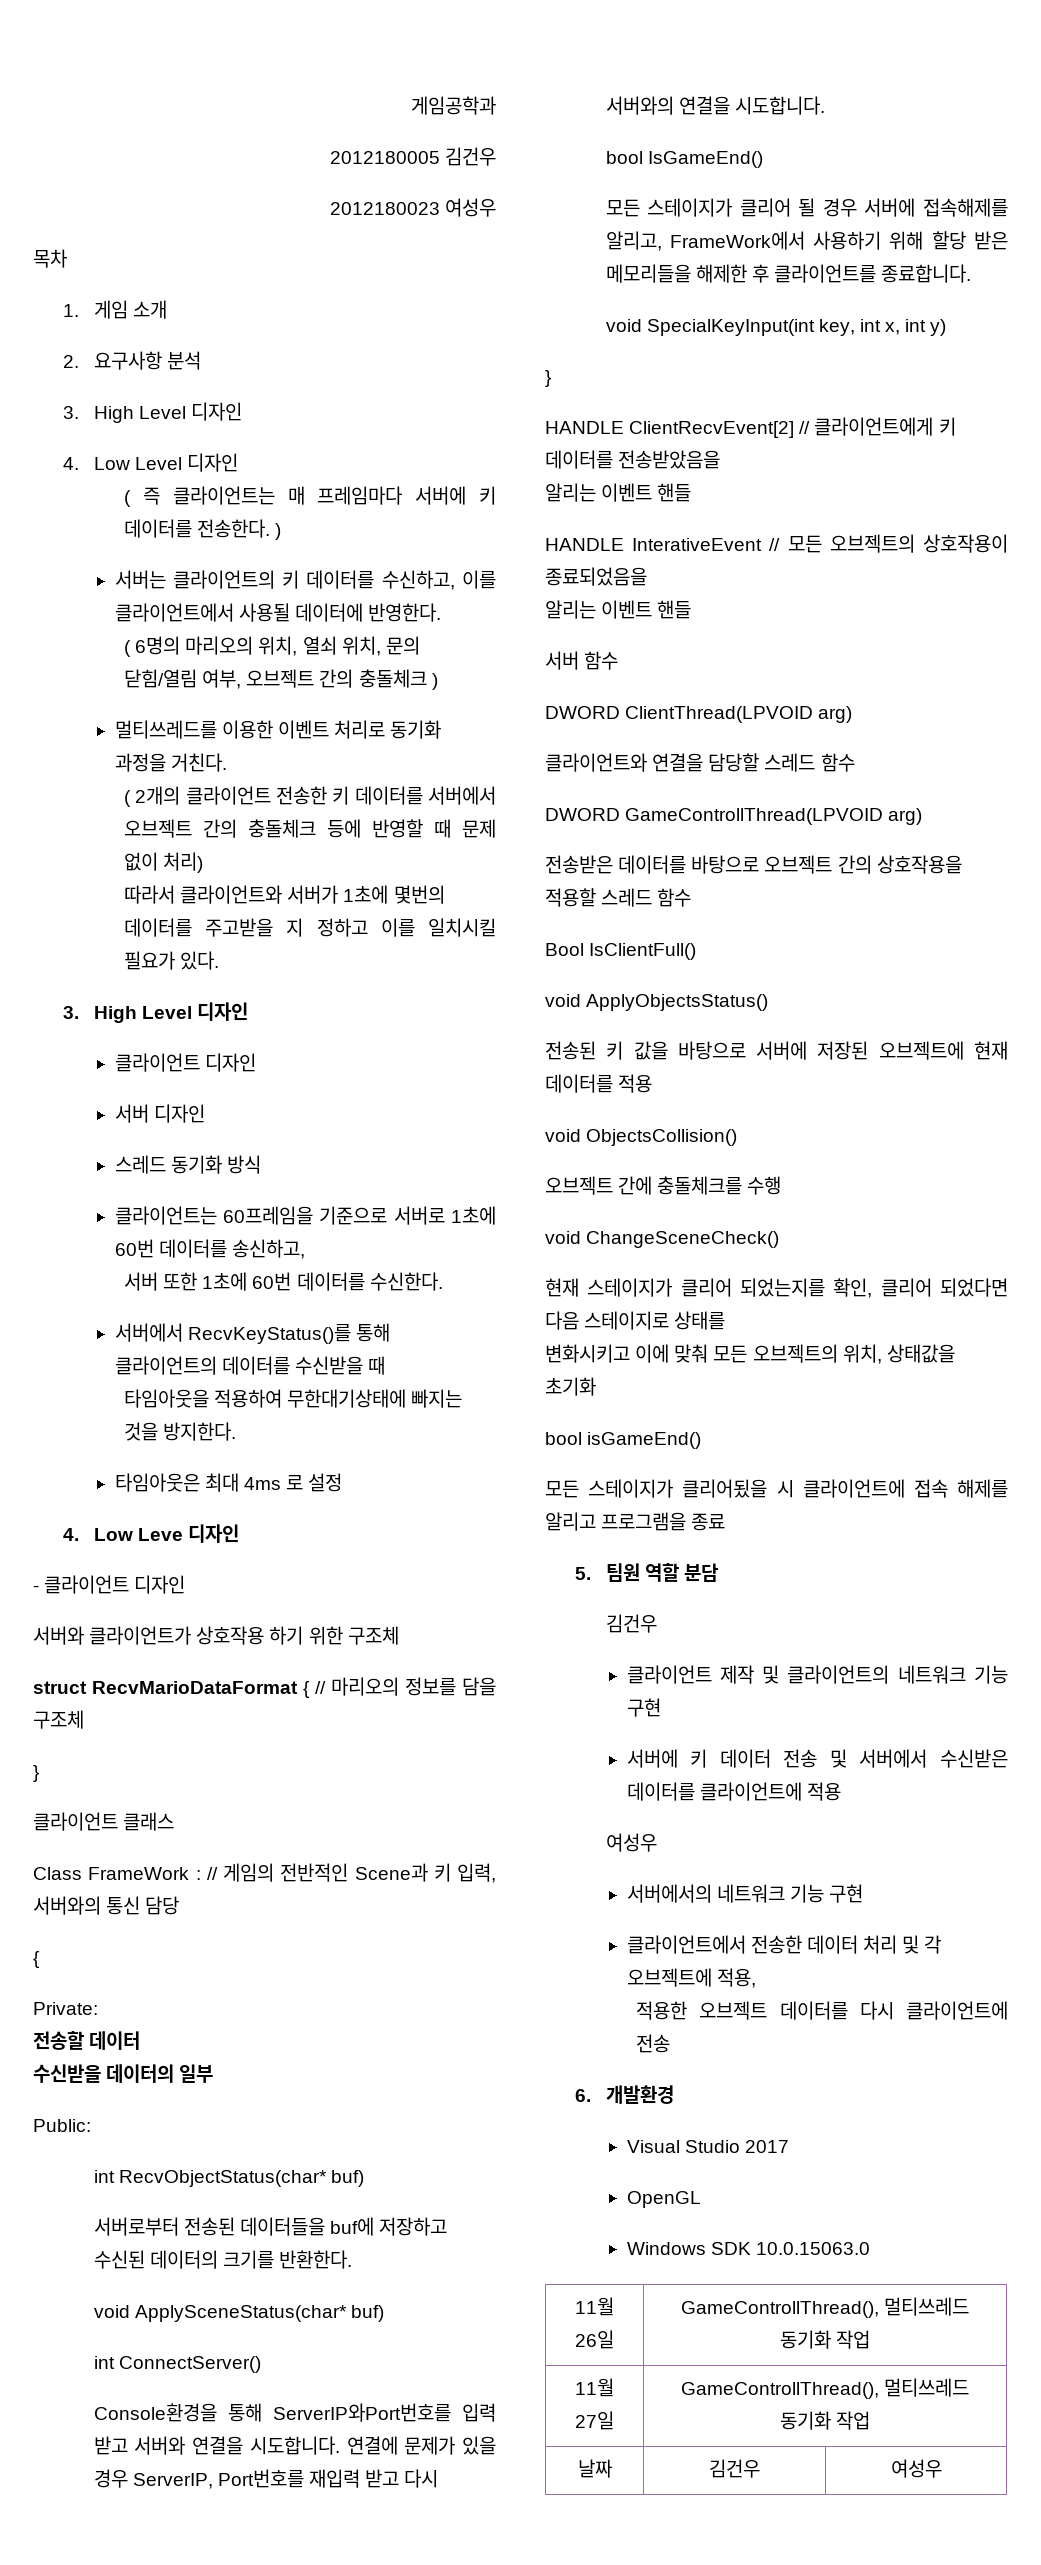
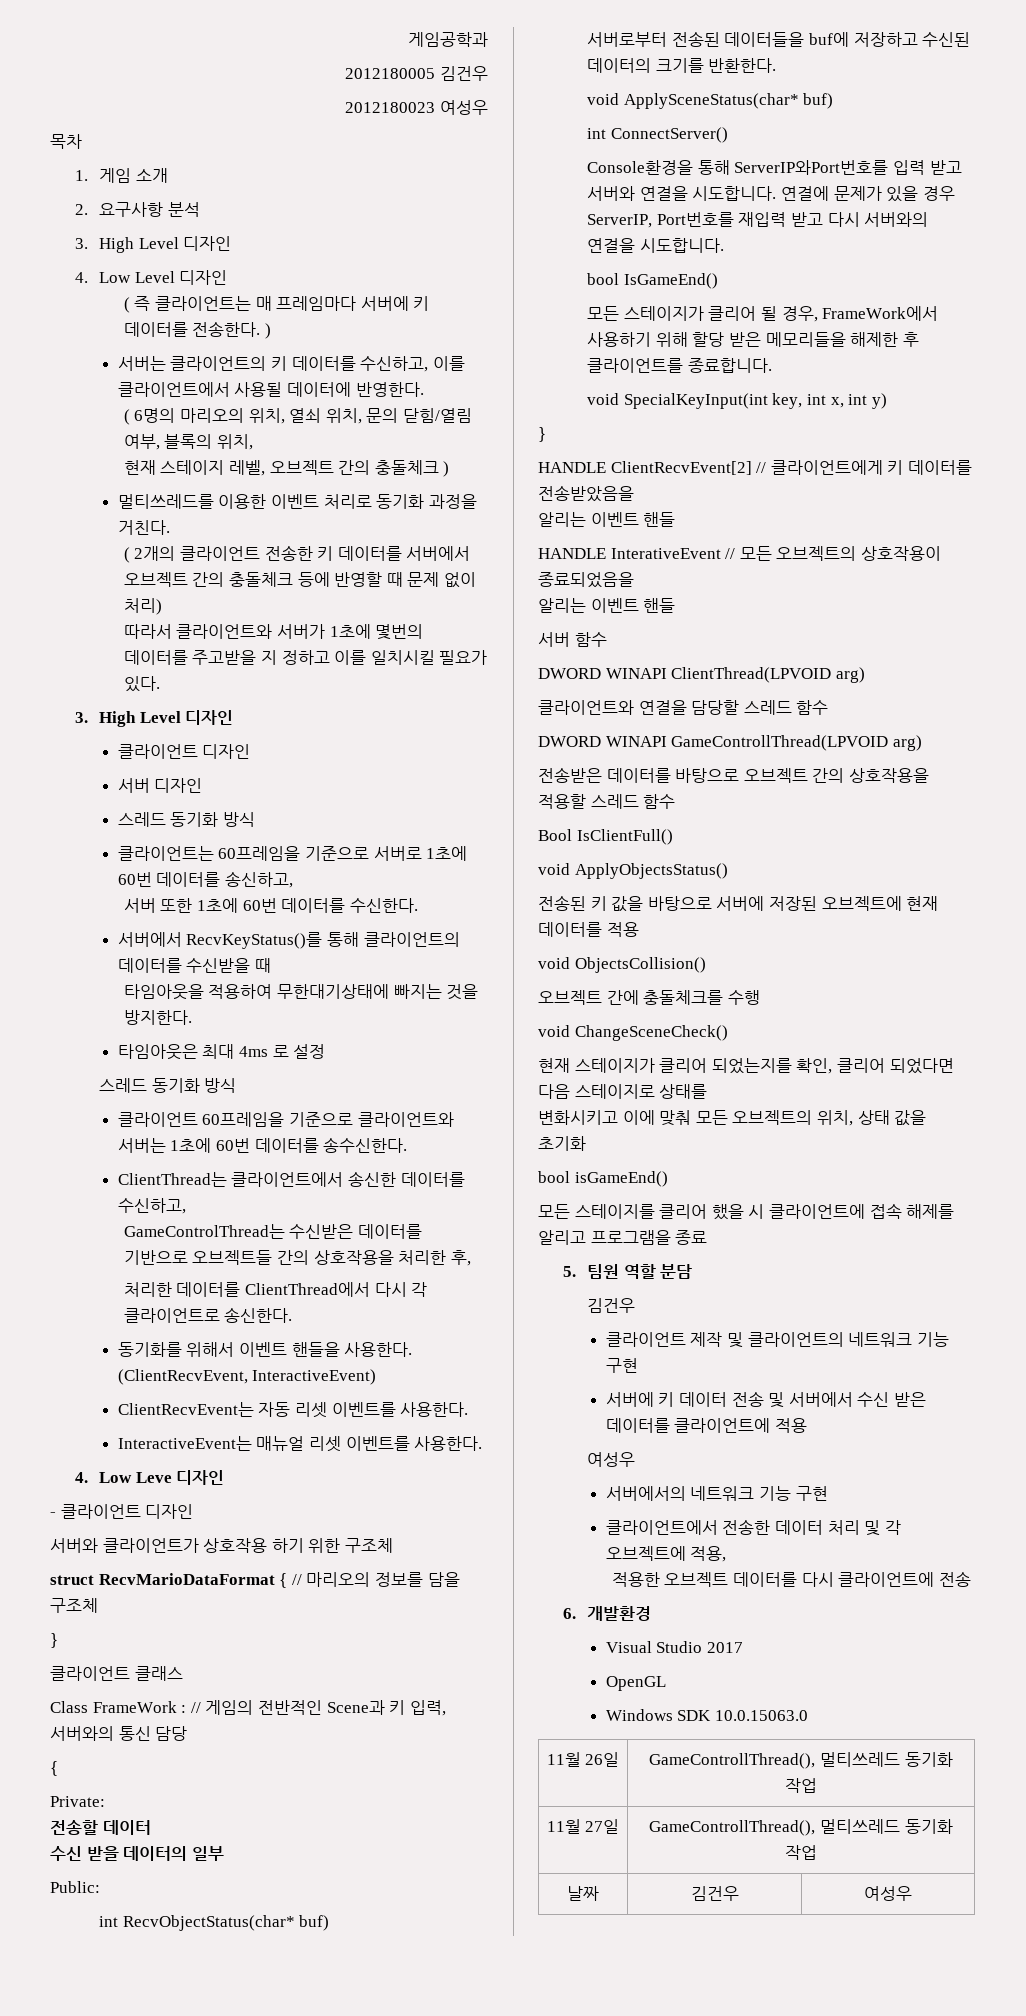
- ( 6명의 마리오의 위치, 열쇠 위치, 문의 닫힘/열림 여부, 오브젝트 간의 충돌체크 )
+ ( 6명의 마리오의 위치, 열쇠 위치, 문의 닫힘/열림 여부, 블록의 위치,
+ 현재 스테이지 레벨, 오브젝트 간의 충돌체크 )
  타임아웃은 최대 4ms 로 설정
+ 스레드 동기화 방식
+ 클라이언트 60프레임을 기준으로 클라이언트와 서버는 1초에 60번 데이터를 송수신한다.
+ ClientThread는 클라이언트에서 송신한 데이터를 수신하고,
+ GameControlThread는 수신받은 데이터를 기반으로 오브젝트들 간의 상호작용을 처리한 후,
+ 처리한 데이터를 ClientThread에서 다시 각 클라이언트로 송신한다.
+ 동기화를 위해서 이벤트 핸들을 사용한다. (ClientRecvEvent, InteractiveEvent)
+ ClientRecvEvent는 자동 리셋 이벤트를 사용한다.
+ InteractiveEvent는 매뉴얼 리셋 이벤트를 사용한다.
- 수신받을 데이터의 일부
+ 수신 받을 데이터의 일부
- 모든 스테이지가 클리어 될 경우 서버에 접속해제를 알리고, FrameWork에서 사용하기 위해 할당 받은 메모리들을 해제한 후 클라이언트를 종료합니다.
+ 모든 스테이지가 클리어 될 경우, FrameWork에서 사용하기 위해 할당 받은 메모리들을 해제한 후 클라이언트를 종료합니다.
- DWORD ClientThread(LPVOID arg)
+ DWORD WINAPI ClientThread(LPVOID arg)
- DWORD GameControllThread(LPVOID arg)
+ DWORD WINAPI GameControllThread(LPVOID arg)
- 변화시키고 이에 맞춰 모든 오브젝트의 위치, 상태값을 초기화
+ 변화시키고 이에 맞춰 모든 오브젝트의 위치, 상태 값을 초기화
- 모든 스테이지가 클리어됬을 시 클라이언트에 접속 해제를 알리고 프로그램을 종료
+ 모든 스테이지를 클리어 했을 시 클라이언트에 접속 해제를 알리고 프로그램을 종료
- 서버에 키 데이터 전송 및 서버에서 수신받은 데이터를 클라이언트에 적용
+ 서버에 키 데이터 전송 및 서버에서 수신 받은 데이터를 클라이언트에 적용

